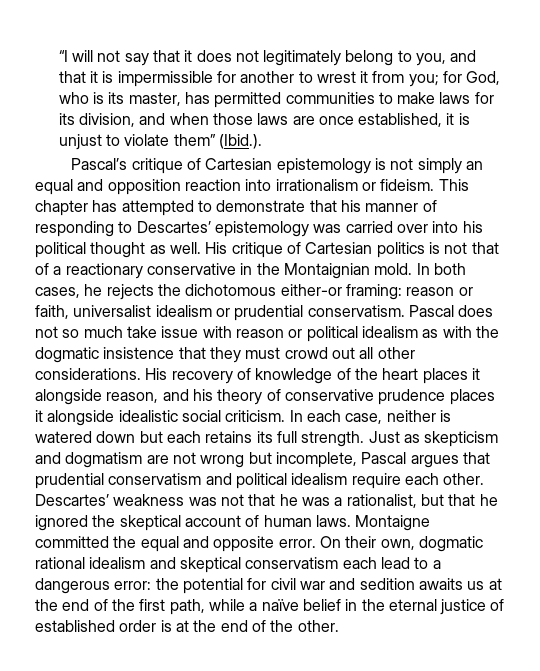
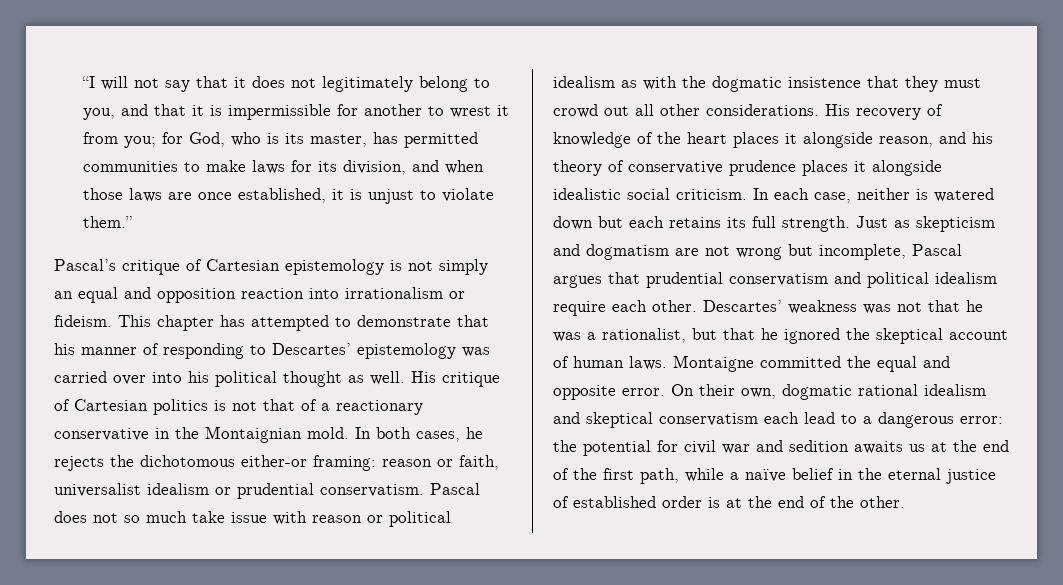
- “I will not say that it does not legitimately belong to you, and that it is impermissible for another to wrest it from you; for God, who is its master, has permitted communities to make laws for its division, and when those laws are once established, it is unjust to violate them” (Ibid.).
+ “I will not say that it does not legitimately belong to you, and that it is impermissible for another to wrest it from you; for God, who is its master, has permitted communities to make laws for its division, and when those laws are once established, it is unjust to violate them.”

